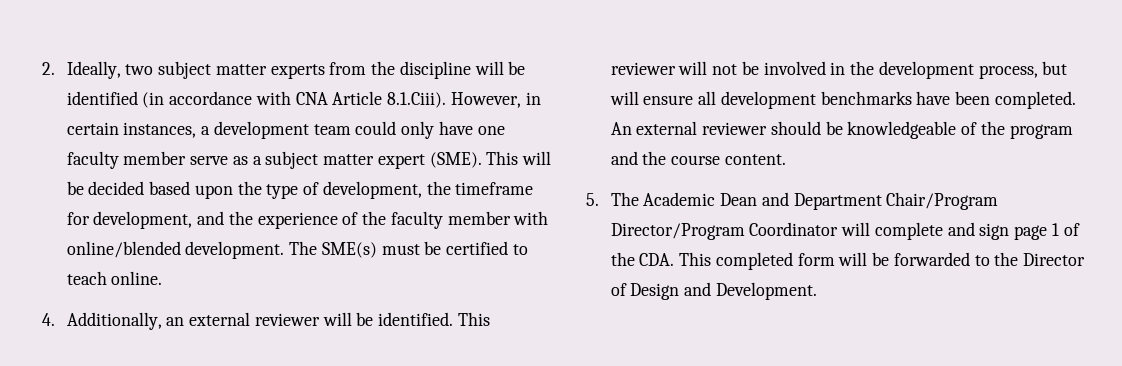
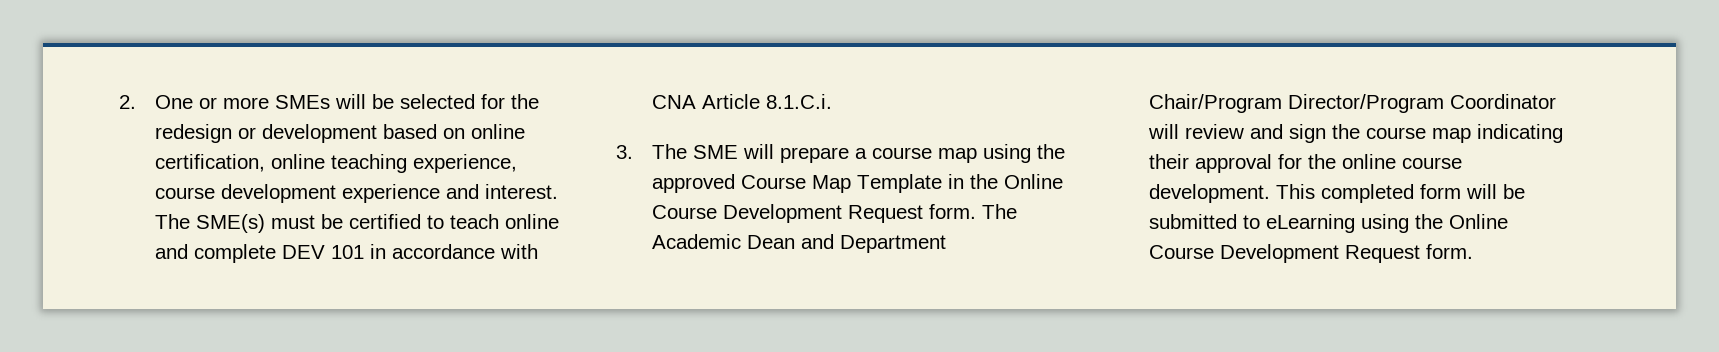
- 2. Ideally, two subject matter experts from the discipline will be identified (in accordance with CNA Article 8.1.Ciii). However, in certain instances, a development team could only have one faculty member serve as a subject matter expert (SME). This will be decided based upon the type of development, the timeframe for development, and the experience of the faculty member with online/blended development.
+ 2. One or more SMEs will be selected for the redesign or development based on online certification, online teaching experience, course development experience and interest.
- The SME(s) must be certified to teach online.
- 4. Additionally, an external reviewer will be identified. This reviewer will not be involved in the development process, but will ensure all development benchmarks have been completed. An external reviewer should be knowledgeable of the program and the course content.
- 5. The Academic Dean and Department Chair/Program Director/Program Coordinator will complete and sign page 1 of the CDA. This completed form will be forwarded to the Director of Design and Development.
+ The SME(s) must be certified to teach online and complete DEV 101 in accordance with CNA Article 8.1.C.i.
+ 3. The SME will prepare a course map using the approved Course Map Template in the Online Course Development Request form. The Academic Dean and Department Chair/Program Director/Program Coordinator will review and sign the course map indicating their approval for the online course development. This completed form will be submitted to eLearning using the Online Course Development Request form.

